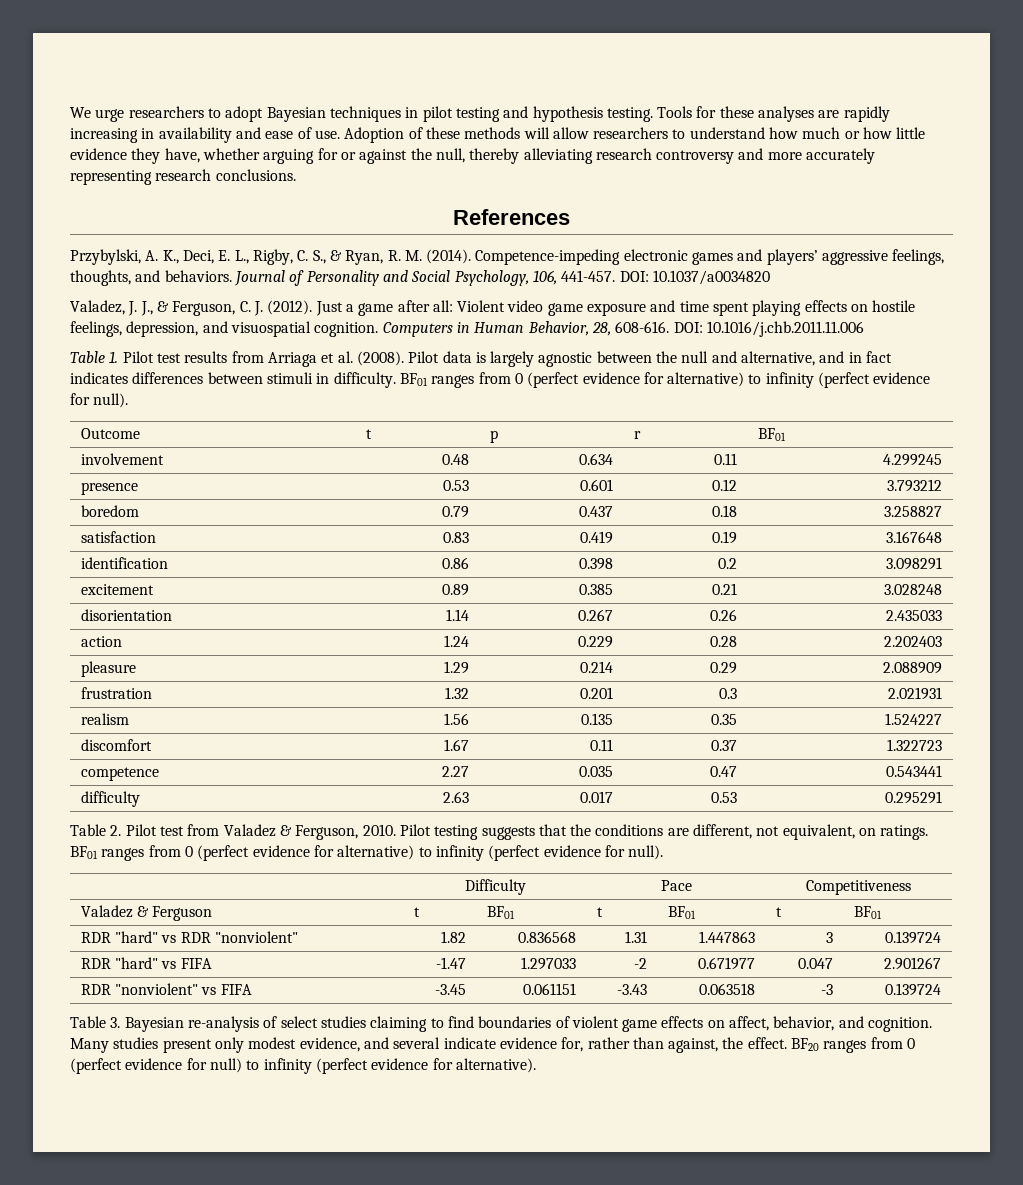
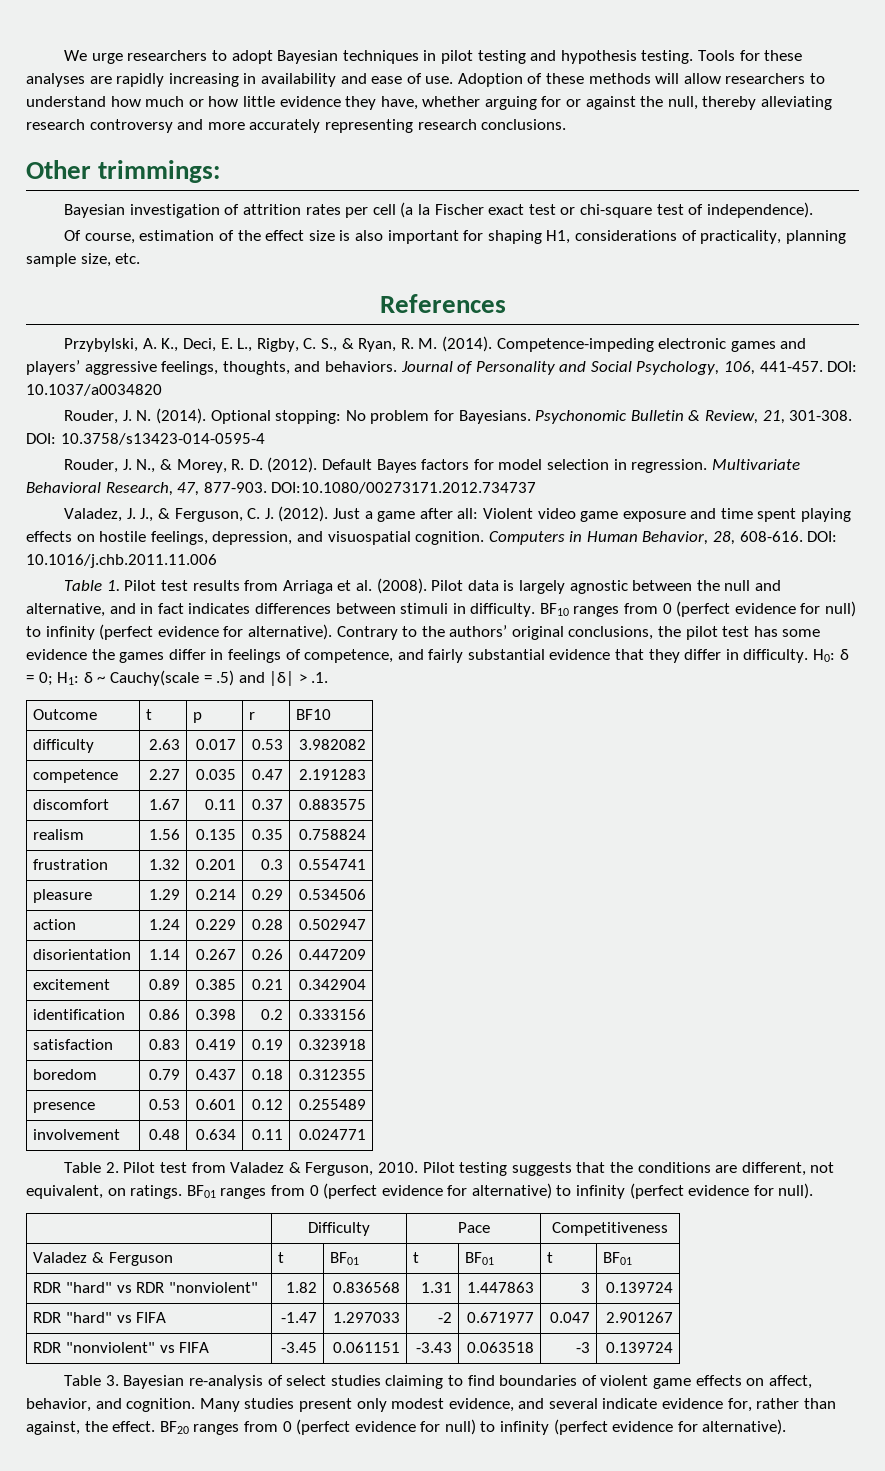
+ Other trimmings:
+ Bayesian investigation of attrition rates per cell (a la Fischer exact test or chi-square test of independence).
+ Of course, estimation of the effect size is also important for shaping H1, considerations of practicality, planning sample size, etc.
+ Rouder, J. N. (2014). Optional stopping: No problem for Bayesians. Psychonomic Bulletin & Review, 21, 301-308. DOI: 10.3758/s13423-014-0595-4
+ Rouder, J. N., & Morey, R. D. (2012). Default Bayes factors for model selection in regression. Multivariate Behavioral Research, 47, 877-903. DOI:10.1080/00273171.2012.734737
- Pilot data is largely agnostic between the null and alternative, and in fact indicates differences between stimuli in difficulty. BF01 ranges from 0 (perfect evidence for alternative) to infinity (perfect evidence for null).
- Outcome | t | p | r | BF01
- involvement | 0.48 | 0.634 | 0.11 | 4.299245
- presence | 0.53 | 0.601 | 0.12 | 3.793212
- boredom | 0.79 | 0.437 | 0.18 | 3.258827
- satisfaction | 0.83 | 0.419 | 0.19 | 3.167648
- identification | 0.86 | 0.398 | 0.2 | 3.098291
- excitement | 0.89 | 0.385 | 0.21 | 3.028248
- disorientation | 1.14 | 0.267 | 0.26 | 2.435033
- action | 1.24 | 0.229 | 0.28 | 2.202403
- pleasure | 1.29 | 0.214 | 0.29 | 2.088909
- frustration | 1.32 | 0.201 | 0.3 | 2.021931
- realism | 1.56 | 0.135 | 0.35 | 1.524227
- discomfort | 1.67 | 0.11 | 0.37 | 1.322723
- competence | 2.27 | 0.035 | 0.47 | 0.543441
- difficulty | 2.63 | 0.017 | 0.53 | 0.295291
+ Pilot data is largely agnostic between the null and alternative, and in fact indicates differences between stimuli in difficulty. BF10 ranges from 0 (perfect evidence for null) to infinity (perfect evidence for alternative). Contrary to the authors’ original conclusions, the pilot test has some evidence the games differ in feelings of competence, and fairly substantial evidence that they differ in difficulty. H0: δ = 0; H1: δ ~ Cauchy(scale = .5) and |δ| > .1.
+ Outcome | t | p | r | BF10
+ difficulty | 2.63 | 0.017 | 0.53 | 3.982082
+ competence | 2.27 | 0.035 | 0.47 | 2.191283
+ discomfort | 1.67 | 0.11 | 0.37 | 0.883575
+ realism | 1.56 | 0.135 | 0.35 | 0.758824
+ frustration | 1.32 | 0.201 | 0.3 | 0.554741
+ pleasure | 1.29 | 0.214 | 0.29 | 0.534506
+ action | 1.24 | 0.229 | 0.28 | 0.502947
+ disorientation | 1.14 | 0.267 | 0.26 | 0.447209
+ excitement | 0.89 | 0.385 | 0.21 | 0.342904
+ identification | 0.86 | 0.398 | 0.2 | 0.333156
+ satisfaction | 0.83 | 0.419 | 0.19 | 0.323918
+ boredom | 0.79 | 0.437 | 0.18 | 0.312355
+ presence | 0.53 | 0.601 | 0.12 | 0.255489
+ involvement | 0.48 | 0.634 | 0.11 | 0.024771

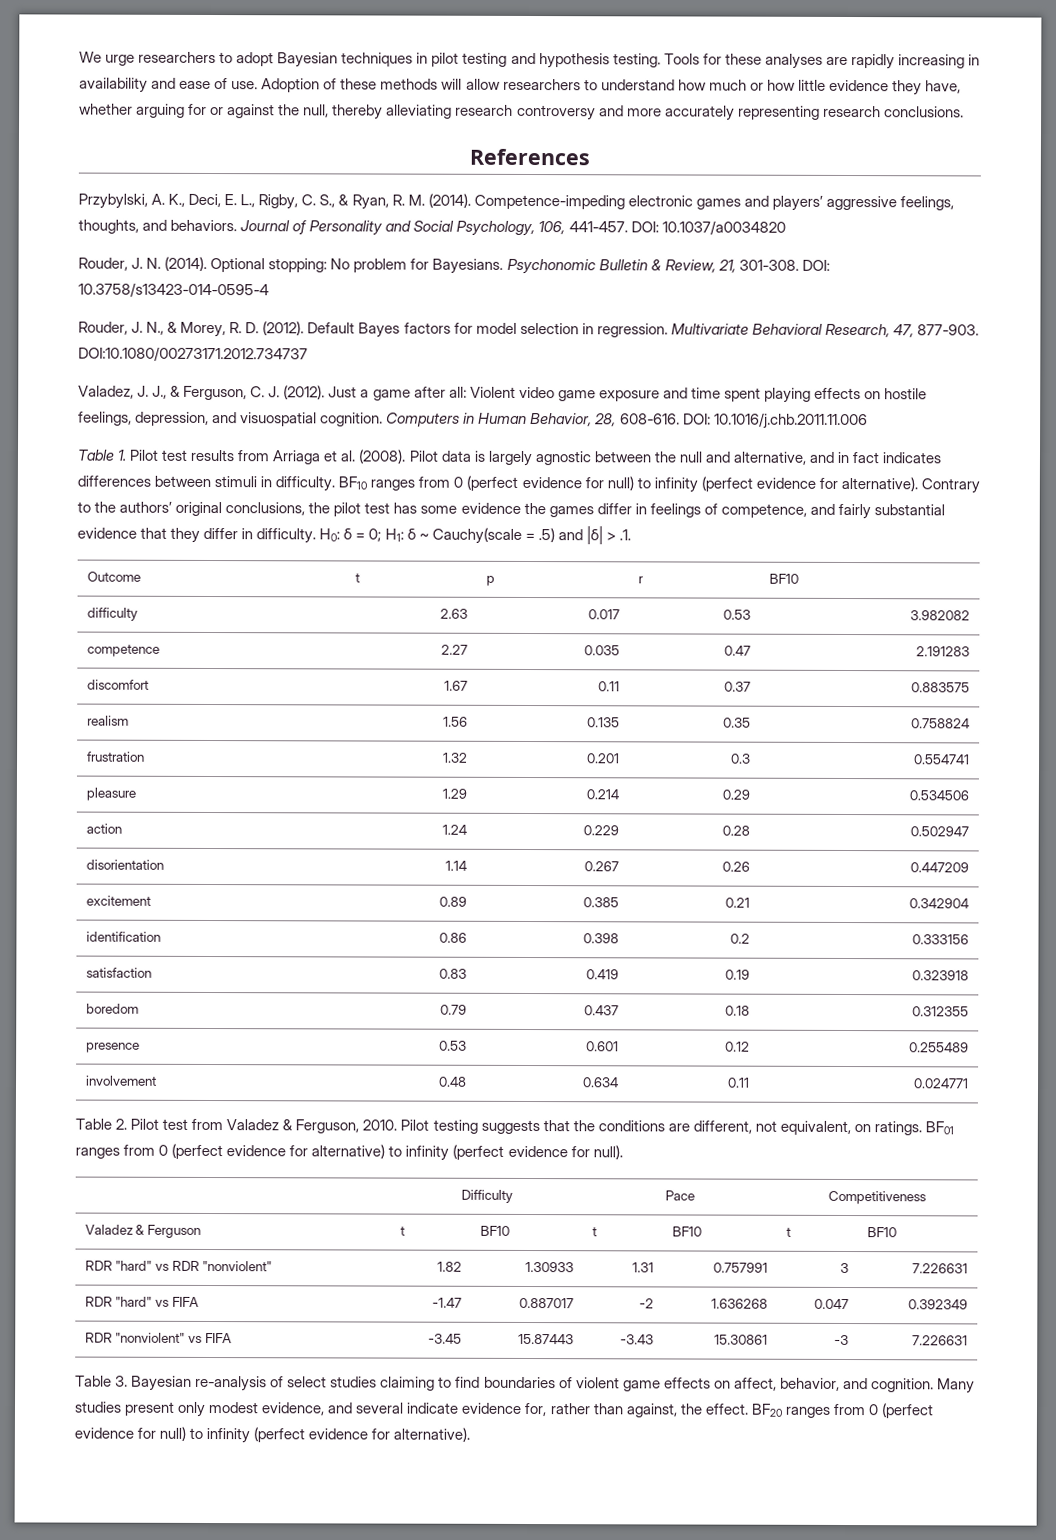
- Other trimmings:
- Bayesian investigation of attrition rates per cell (a la Fischer exact test or chi-square test of independence).
- Of course, estimation of the effect size is also important for shaping H1, considerations of practicality, planning sample size, etc.
- Valadez & Ferguson | t | BF01 | t | BF01 | t | BF01
+ Valadez & Ferguson | t | BF10 | t | BF10 | t | BF10
- RDR "hard" vs RDR "nonviolent" | 1.82 | 0.836568 | 1.31 | 1.447863 | 3 | 0.139724
+ RDR "hard" vs RDR "nonviolent" | 1.82 | 1.30933 | 1.31 | 0.757991 | 3 | 7.226631
- RDR "hard" vs FIFA | -1.47 | 1.297033 | -2 | 0.671977 | 0.047 | 2.901267
+ RDR "hard" vs FIFA | -1.47 | 0.887017 | -2 | 1.636268 | 0.047 | 0.392349
- RDR "nonviolent" vs FIFA | -3.45 | 0.061151 | -3.43 | 0.063518 | -3 | 0.139724
+ RDR "nonviolent" vs FIFA | -3.45 | 15.87443 | -3.43 | 15.30861 | -3 | 7.226631

